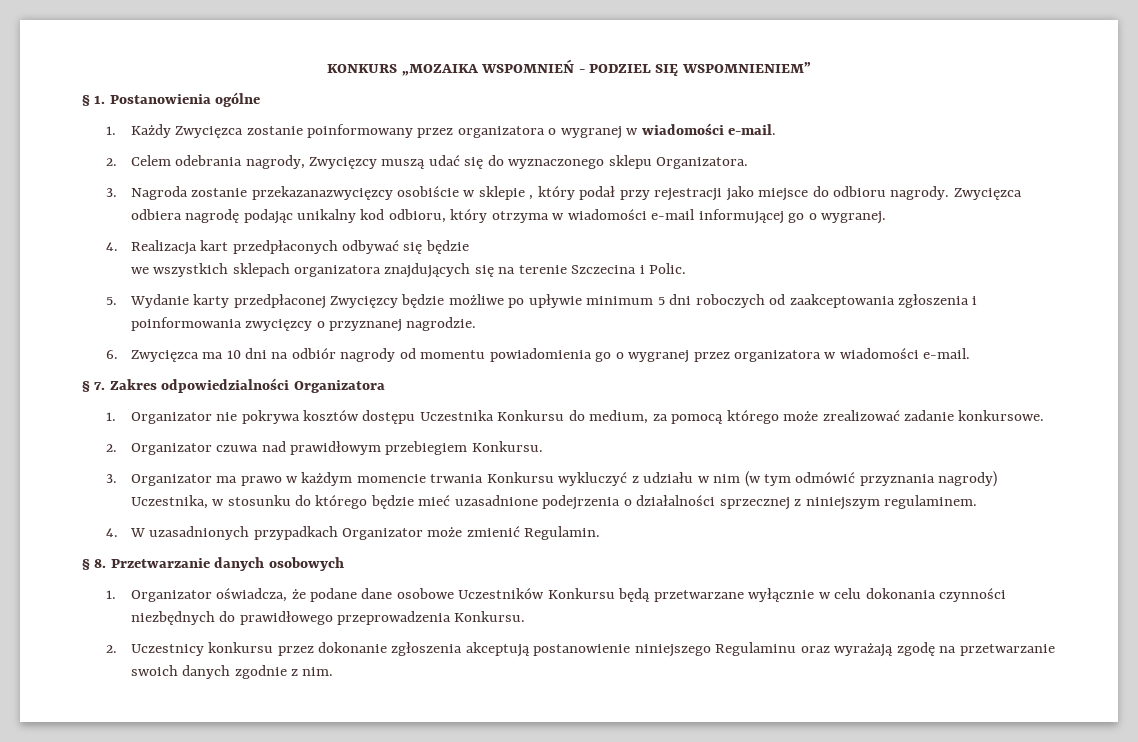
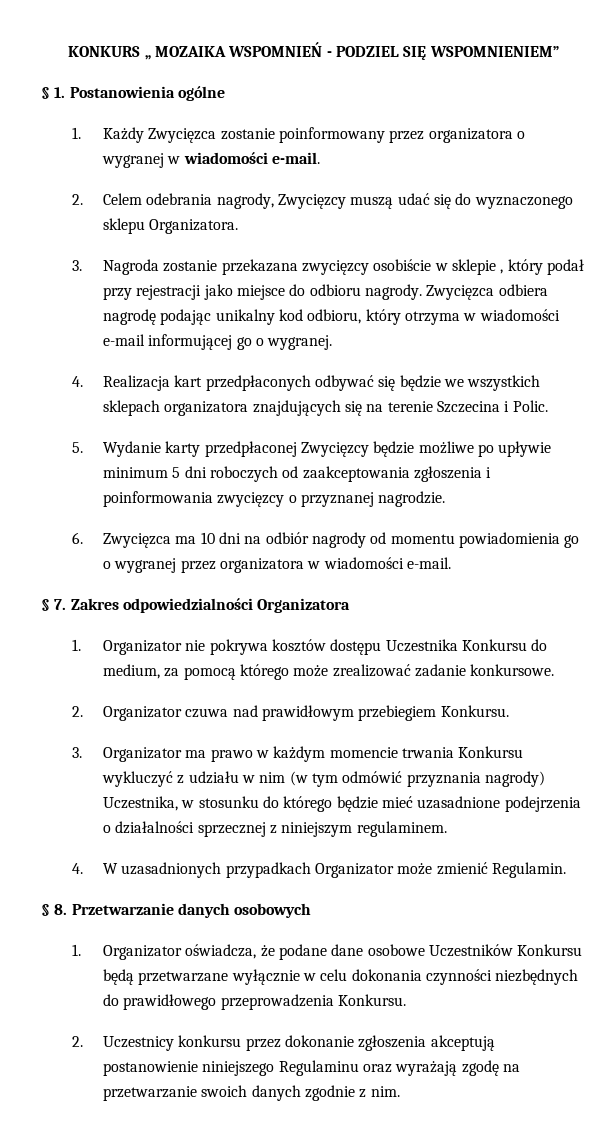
- KONKURS „MOZAIKA WSPOMNIEŃ - PODZIEL SIĘ WSPOMNIENIEM”
+ KONKURS „ MOZAIKA WSPOMNIEŃ - PODZIEL SIĘ WSPOMNIENIEM”
- 3. Nagroda zostanie przekazanazwycięzcy osobiście w sklepie , który podał przy rejestracji jako miejsce do odbioru nagrody.
+ 3. Nagroda zostanie przekazana zwycięzcy osobiście w sklepie , który podał przy rejestracji jako miejsce do odbioru nagrody.
- 4. Realizacja kart przedpłaconych odbywać się będzie
- we wszystkich sklepach organizatora znajdujących się na terenie Szczecina i Polic.
+ 4. Realizacja kart przedpłaconych odbywać się będzie we wszystkich sklepach organizatora znajdujących się na terenie Szczecina i Polic.

